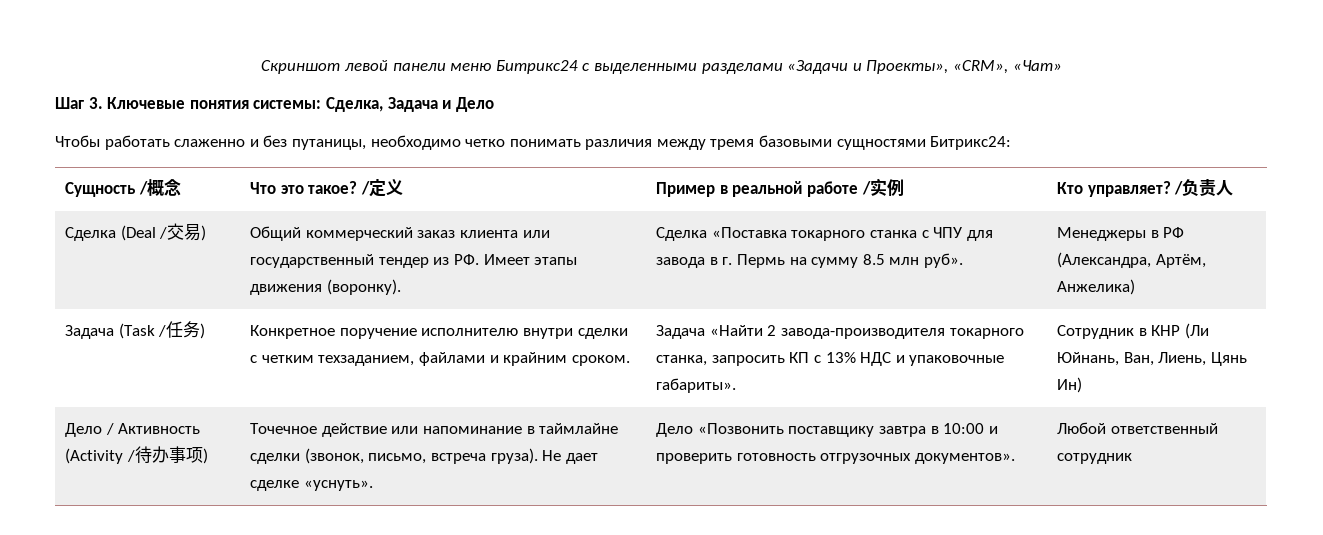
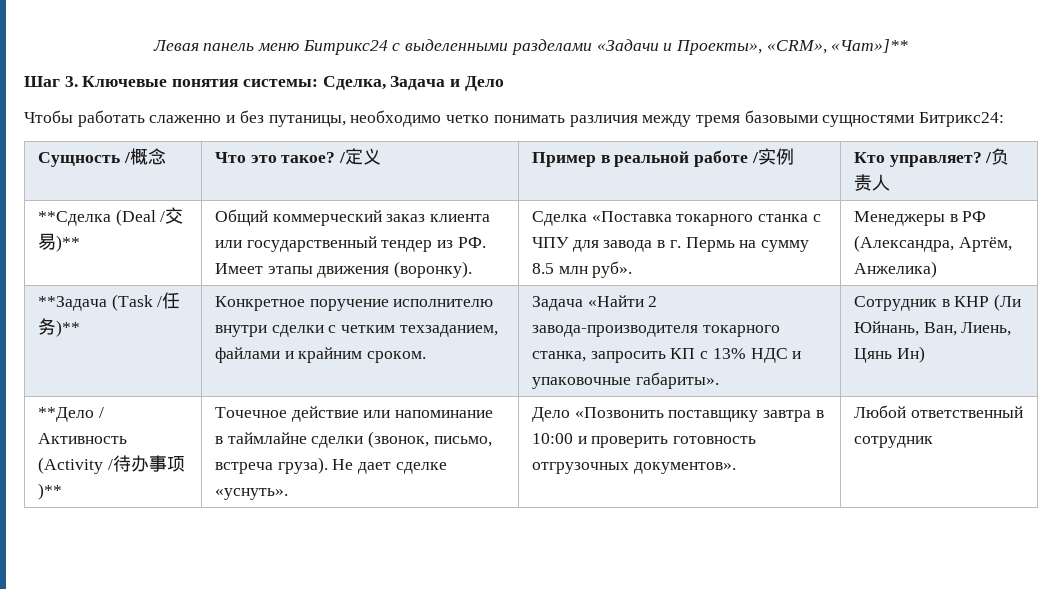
- Скриншот левой панели меню Битрикс24 с выделенными разделами «Задачи и Проекты», «CRM», «Чат»
+ Левая панель меню Битрикс24 с выделенными разделами «Задачи и Проекты», «CRM», «Чат»]**
- Сделка (Deal /交易) | Общий коммерческий заказ клиента или государственный тендер из РФ. Имеет этапы движения (воронку). | Сделка «Поставка токарного станка с ЧПУ для завода в г. Пермь на сумму 8.5 млн руб». | Менеджеры в РФ (Александра, Артём, Анжелика)
+ **Сделка (Deal /交易)** | Общий коммерческий заказ клиента или государственный тендер из РФ. Имеет этапы движения (воронку). | Сделка «Поставка токарного станка с ЧПУ для завода в г. Пермь на сумму 8.5 млн руб». | Менеджеры в РФ (Александра, Артём, Анжелика)
- Задача (Task /任务) | Конкретное поручение исполнителю внутри сделки с четким техзаданием, файлами и крайним сроком. | Задача «Найти 2 завода-производителя токарного станка, запросить КП с 13% НДС и упаковочные габариты». | Сотрудник в КНР (Ли Юйнань, Ван, Лиень, Цянь Ин)
+ **Задача (Task /任务)** | Конкретное поручение исполнителю внутри сделки с четким техзаданием, файлами и крайним сроком. | Задача «Найти 2 завода-производителя токарного станка, запросить КП с 13% НДС и упаковочные габариты». | Сотрудник в КНР (Ли Юйнань, Ван, Лиень, Цянь Ин)
- Дело / Активность (Activity /待办事项) | Точечное действие или напоминание в таймлайне сделки (звонок, письмо, встреча груза). Не дает сделке «уснуть». | Дело «Позвонить поставщику завтра в 10:00 и проверить готовность отгрузочных документов». | Любой ответственный сотрудник
+ **Дело / Активность (Activity /待办事项)** | Точечное действие или напоминание в таймлайне сделки (звонок, письмо, встреча груза). Не дает сделке «уснуть». | Дело «Позвонить поставщику завтра в 10:00 и проверить готовность отгрузочных документов». | Любой ответственный сотрудник

